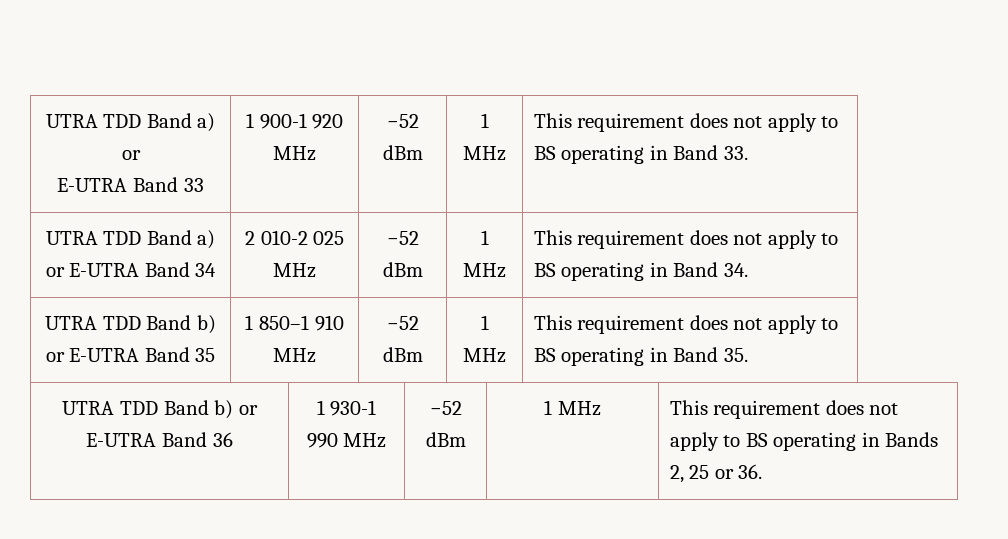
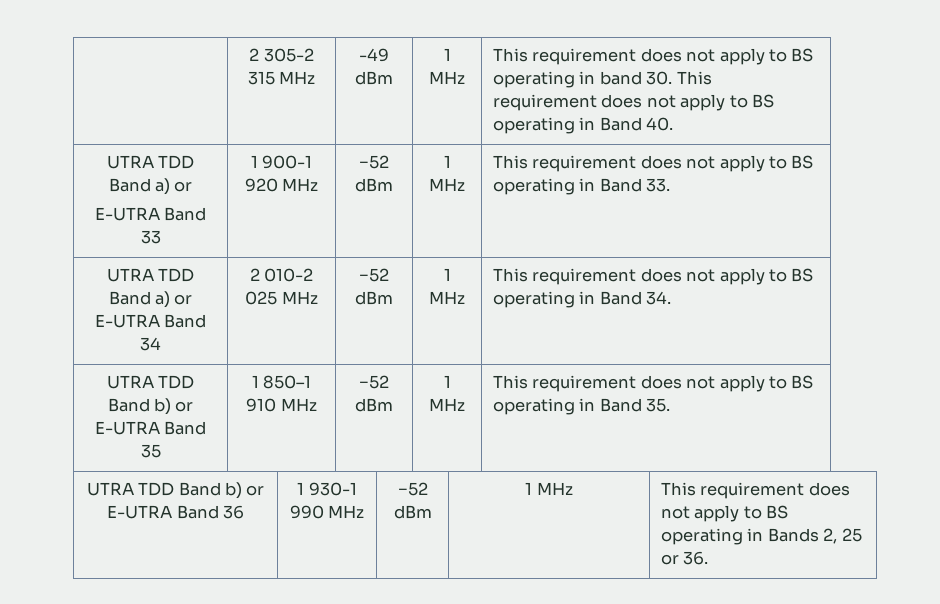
+ | 2 305-2 315 MHz | -49 dBm | 1 MHz | This requirement does not apply to BS operating in band 30. This requirement does not apply to BS operating in Band 40.

